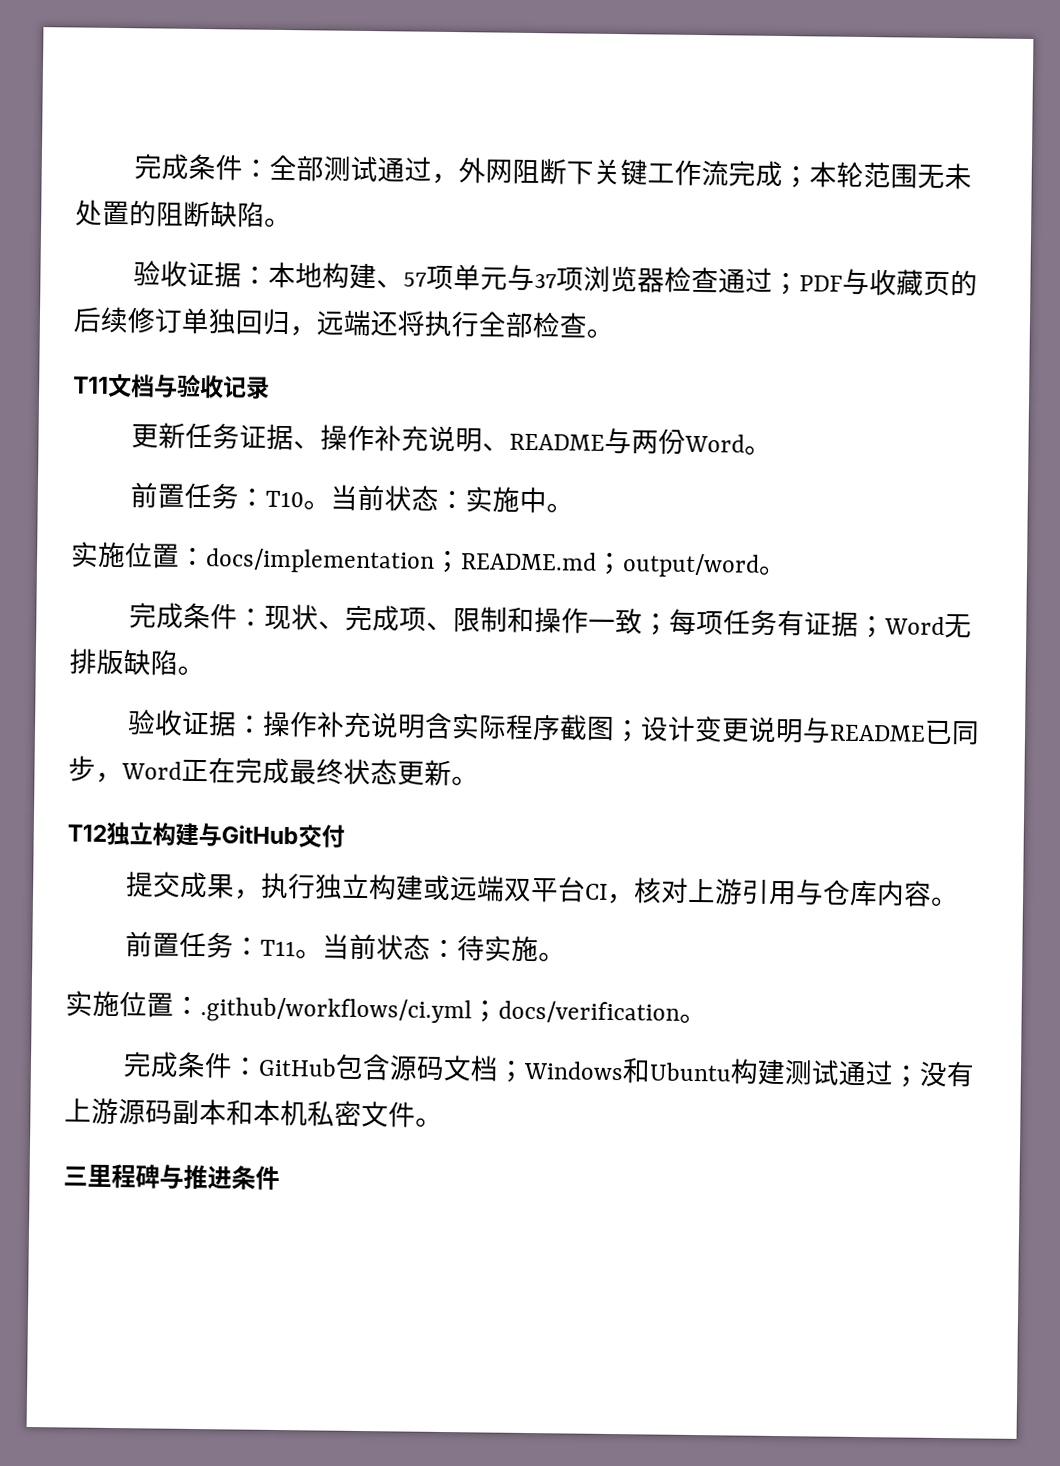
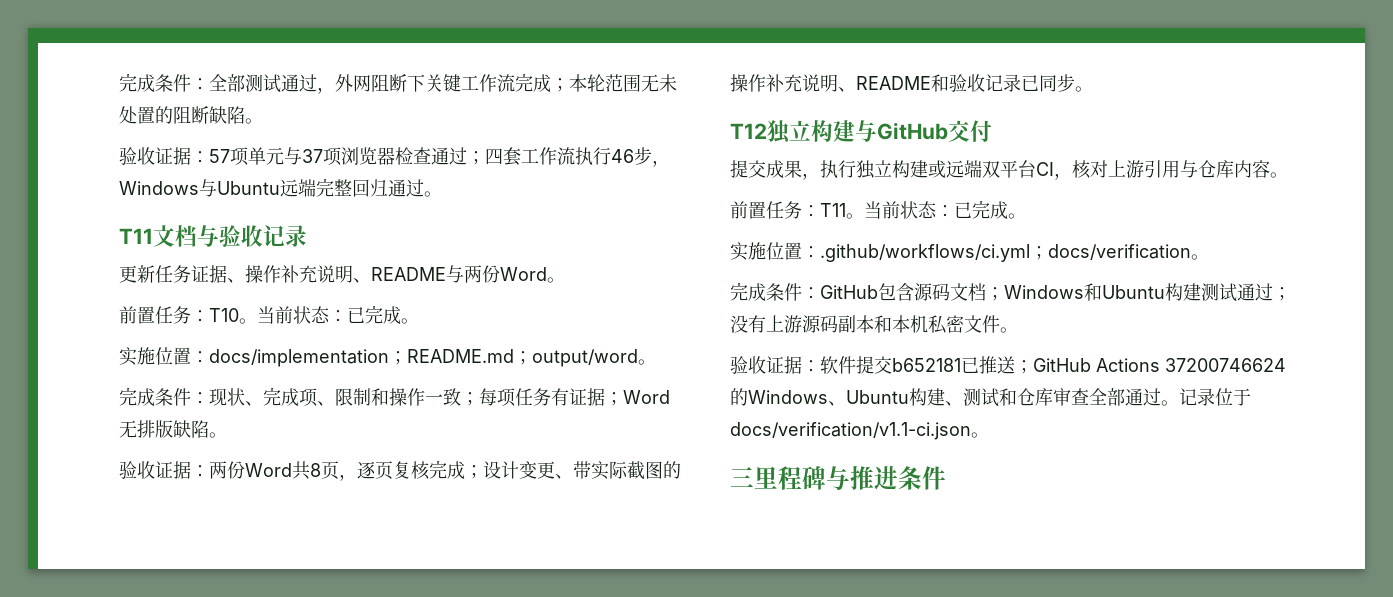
- 验收证据：本地构建、57项单元与37项浏览器检查通过；PDF与收藏页的后续修订单独回归，远端还将执行全部检查。
+ 验收证据：57项单元与37项浏览器检查通过；四套工作流执行46步，Windows与Ubuntu远端完整回归通过。
- 前置任务：T10。当前状态：实施中。
+ 前置任务：T10。当前状态：已完成。
- 验收证据：操作补充说明含实际程序截图；设计变更说明与README已同步，Word正在完成最终状态更新。
+ 验收证据：两份Word共8页，逐页复核完成；设计变更、带实际截图的操作补充说明、README和验收记录已同步。
- 前置任务：T11。当前状态：待实施。
+ 前置任务：T11。当前状态：已完成。
+ 验收证据：软件提交b652181已推送；GitHub Actions 37200746624的Windows、Ubuntu构建、测试和仓库审查全部通过。记录位于docs/verification/v1.1-ci.json。

